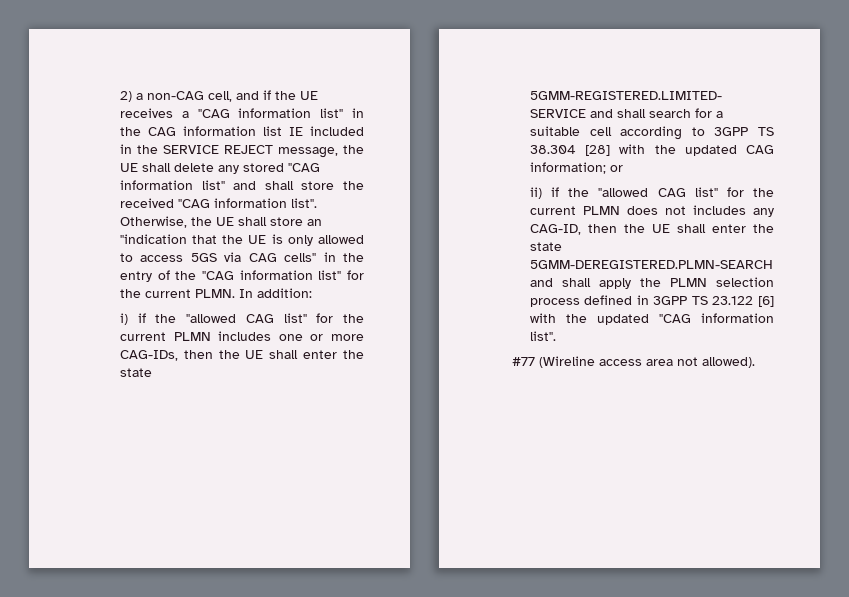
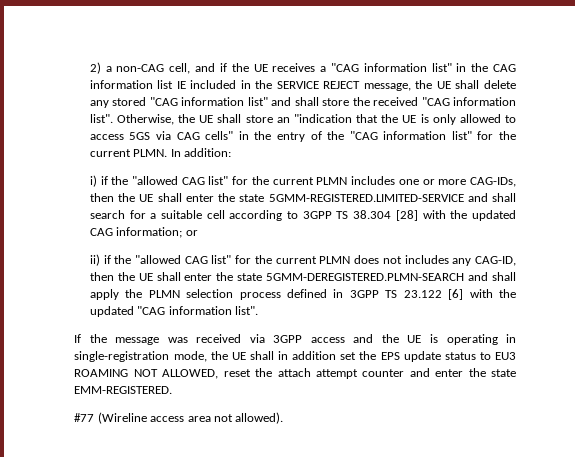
+ If the message was received via 3GPP access and the UE is operating in single-registration mode, the UE shall in addition set the EPS update status to EU3 ROAMING NOT ALLOWED, reset the attach attempt counter and enter the state EMM-REGISTERED.

